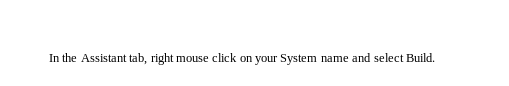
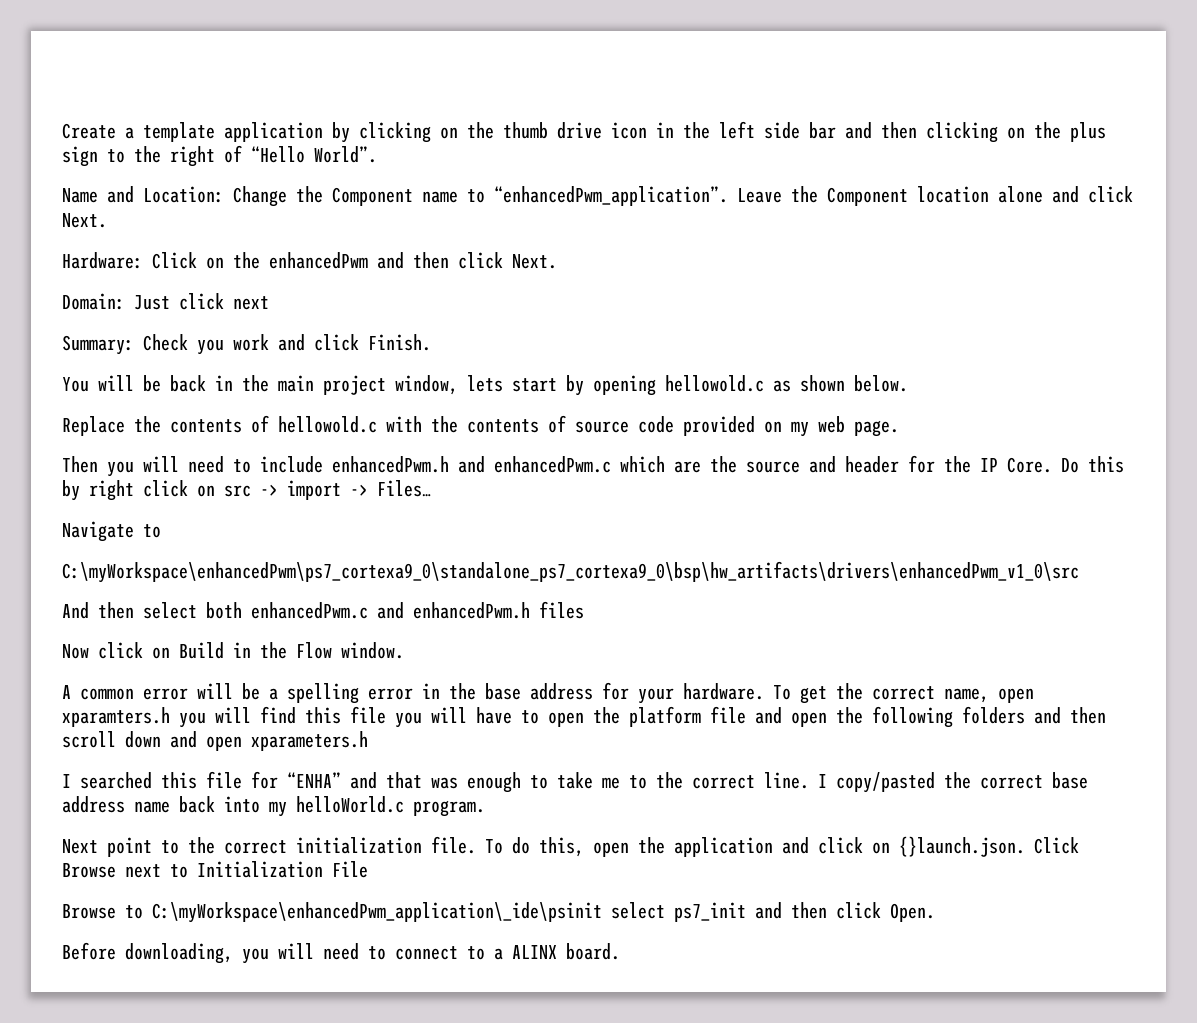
- In the Assistant tab, right mouse click on your System name and select Build.
+ Create a template application by clicking on the thumb drive icon in the left side bar and then clicking on the plus sign to the right of “Hello World”.
+ Name and Location: Change the Component name to “enhancedPwm_application”. Leave the Component location alone and click Next.
+ Hardware: Click on the enhancedPwm and then click Next.
+ Domain: Just click next
+ Summary: Check you work and click Finish.
+ You will be back in the main project window, lets start by opening hellowold.c as shown below.
+ Replace the contents of hellowold.c with the contents of source code provided on my web page.
+ Then you will need to include enhancedPwm.h and enhancedPwm.c which are the source and header for the IP Core. Do this by right click on src -> import -> Files…
+ Navigate to
+ C:\myWorkspace\enhancedPwm\ps7_cortexa9_0\standalone_ps7_cortexa9_0\bsp\hw_artifacts\drivers\enhancedPwm_v1_0\src
+ And then select both enhancedPwm.c and enhancedPwm.h files
+ Now click on Build in the Flow window.
+ A common error will be a spelling error in the base address for your hardware. To get the correct name, open xparamters.h you will find this file you will have to open the platform file and open the following folders and then scroll down and open xparameters.h
+ I searched this file for “ENHA” and that was enough to take me to the correct line. I copy/pasted the correct base address name back into my helloWorld.c program.
+ Next point to the correct initialization file. To do this, open the application and click on {}launch.json. Click Browse next to Initialization File
+ Browse to C:\myWorkspace\enhancedPwm_application\_ide\psinit select ps7_init and then click Open.
+ Before downloading, you will need to connect to a ALINX board.

